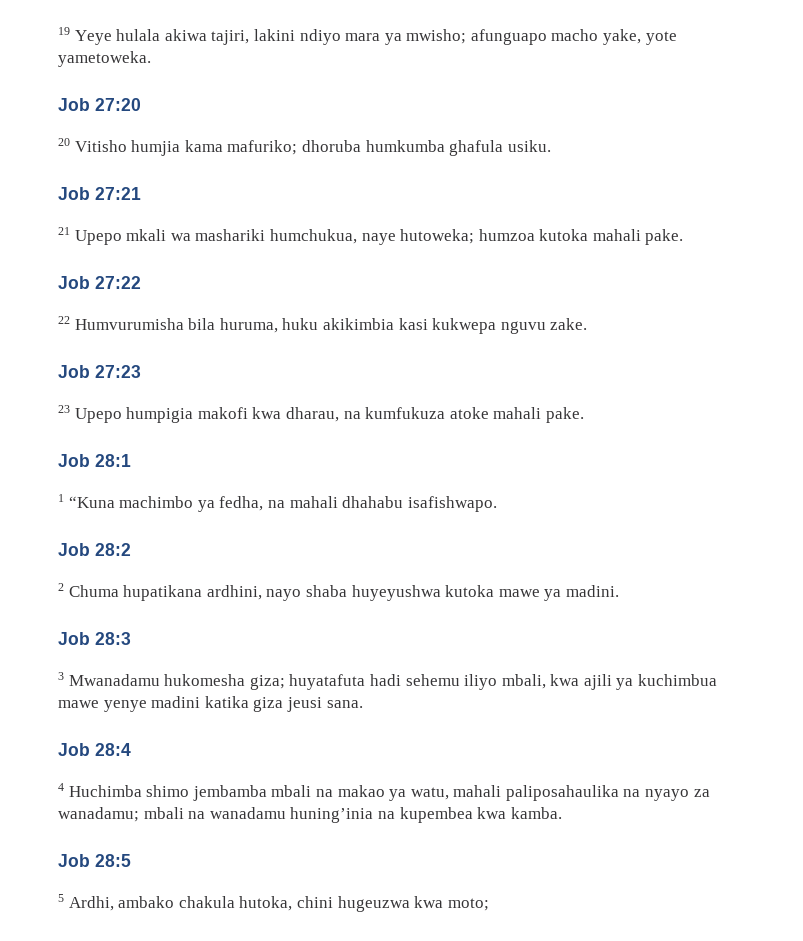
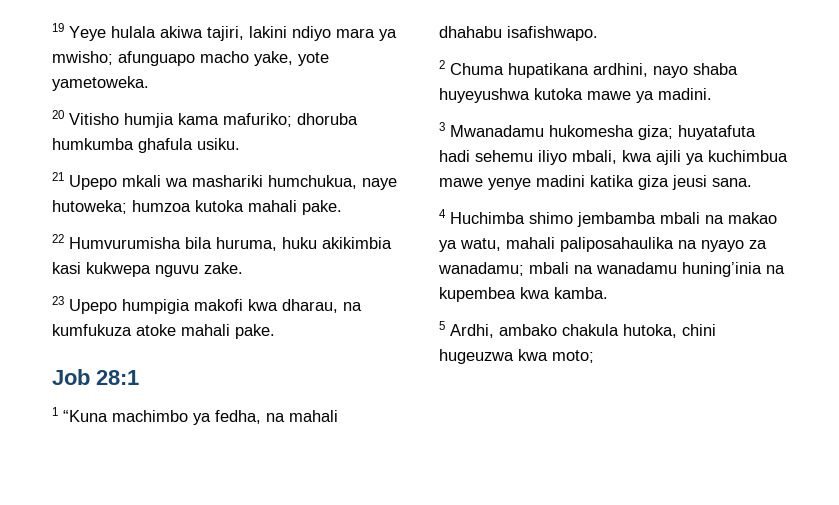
- Job 27:20
- Job 27:21
- Job 27:22
- Job 27:23
- Job 28:2
- Job 28:3
- Job 28:4
- Job 28:5

